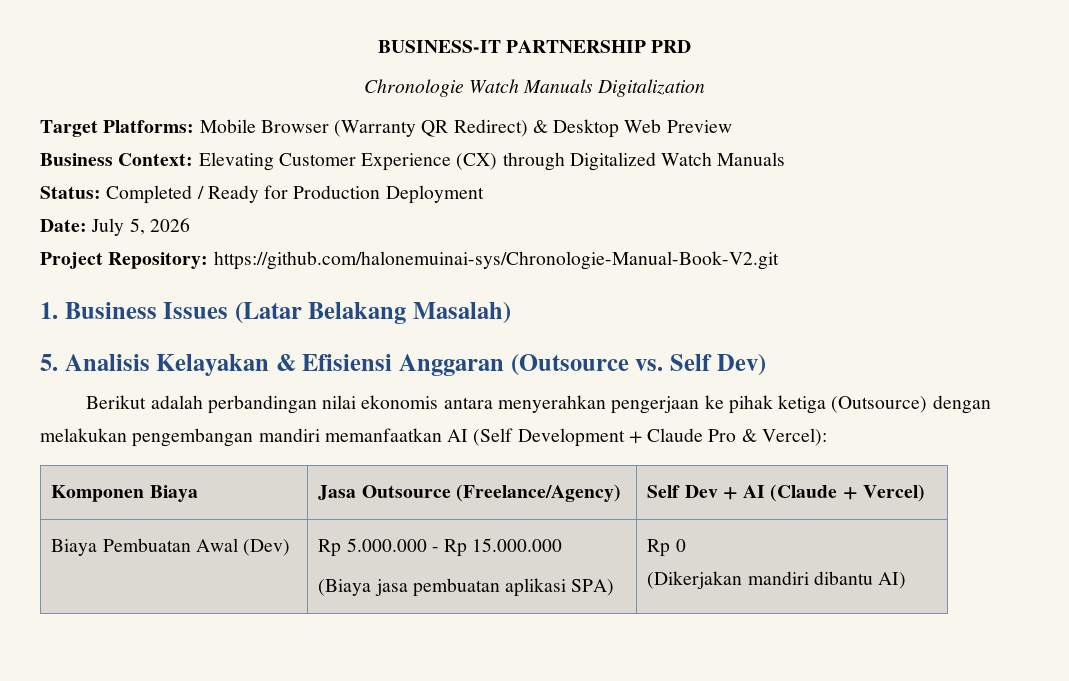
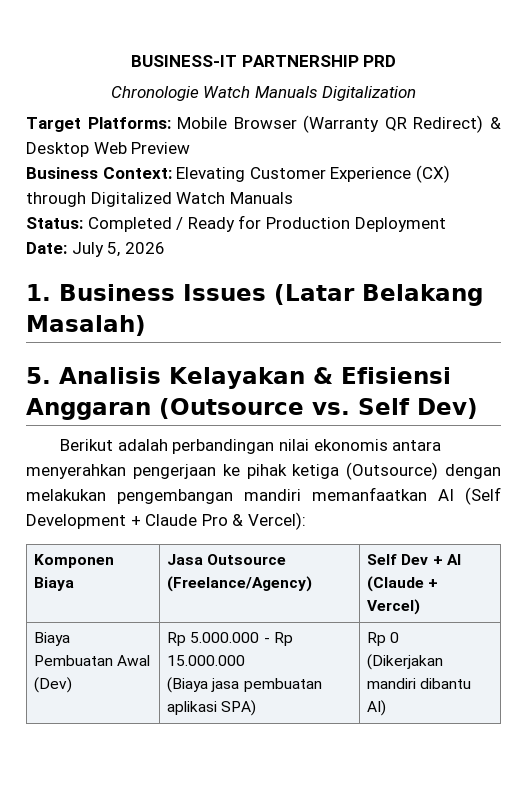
- Project Repository: https://github.com/halonemuinai-sys/Chronologie-Manual-Book-V2.git

